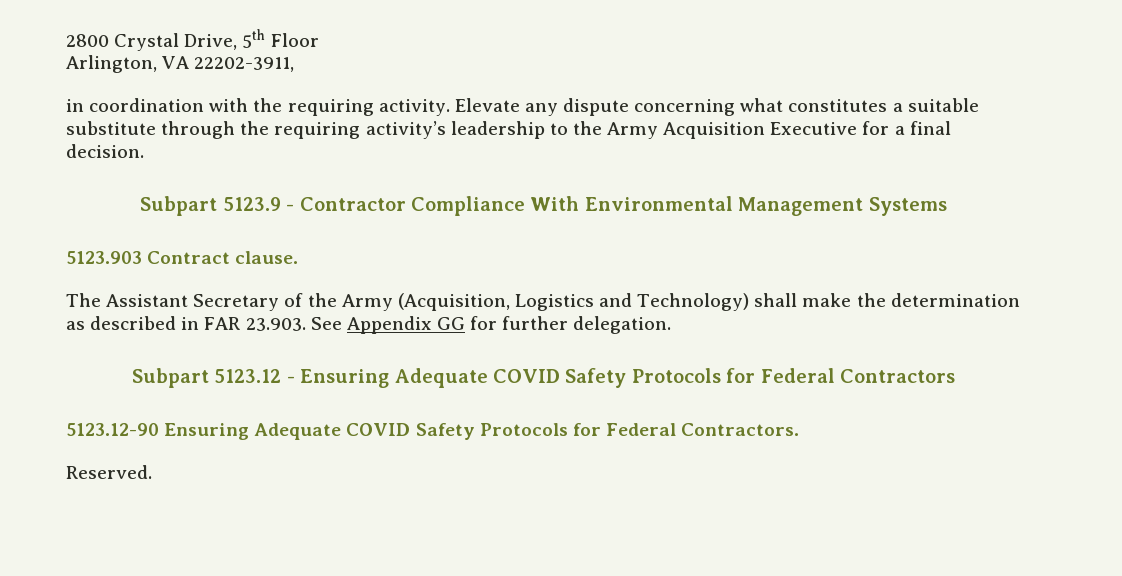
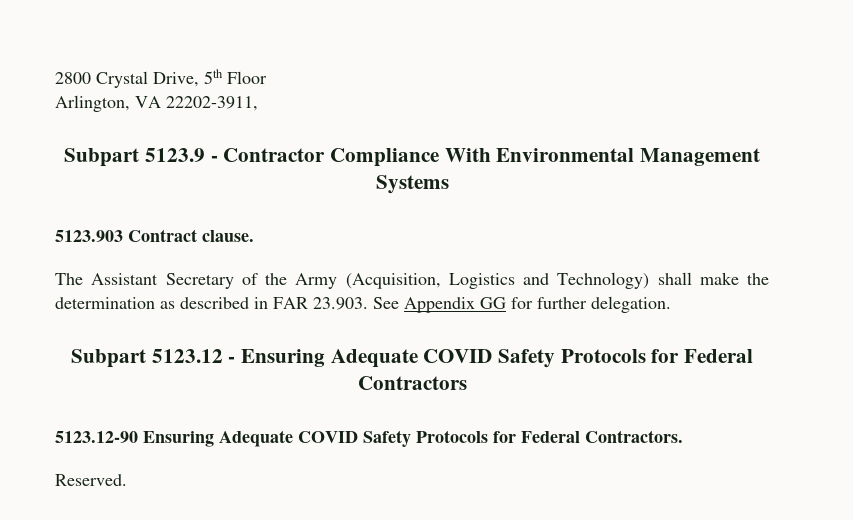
- in coordination with the requiring activity. Elevate any dispute concerning what constitutes a suitable substitute through the requiring activity’s leadership to the Army Acquisition Executive for a final decision.

